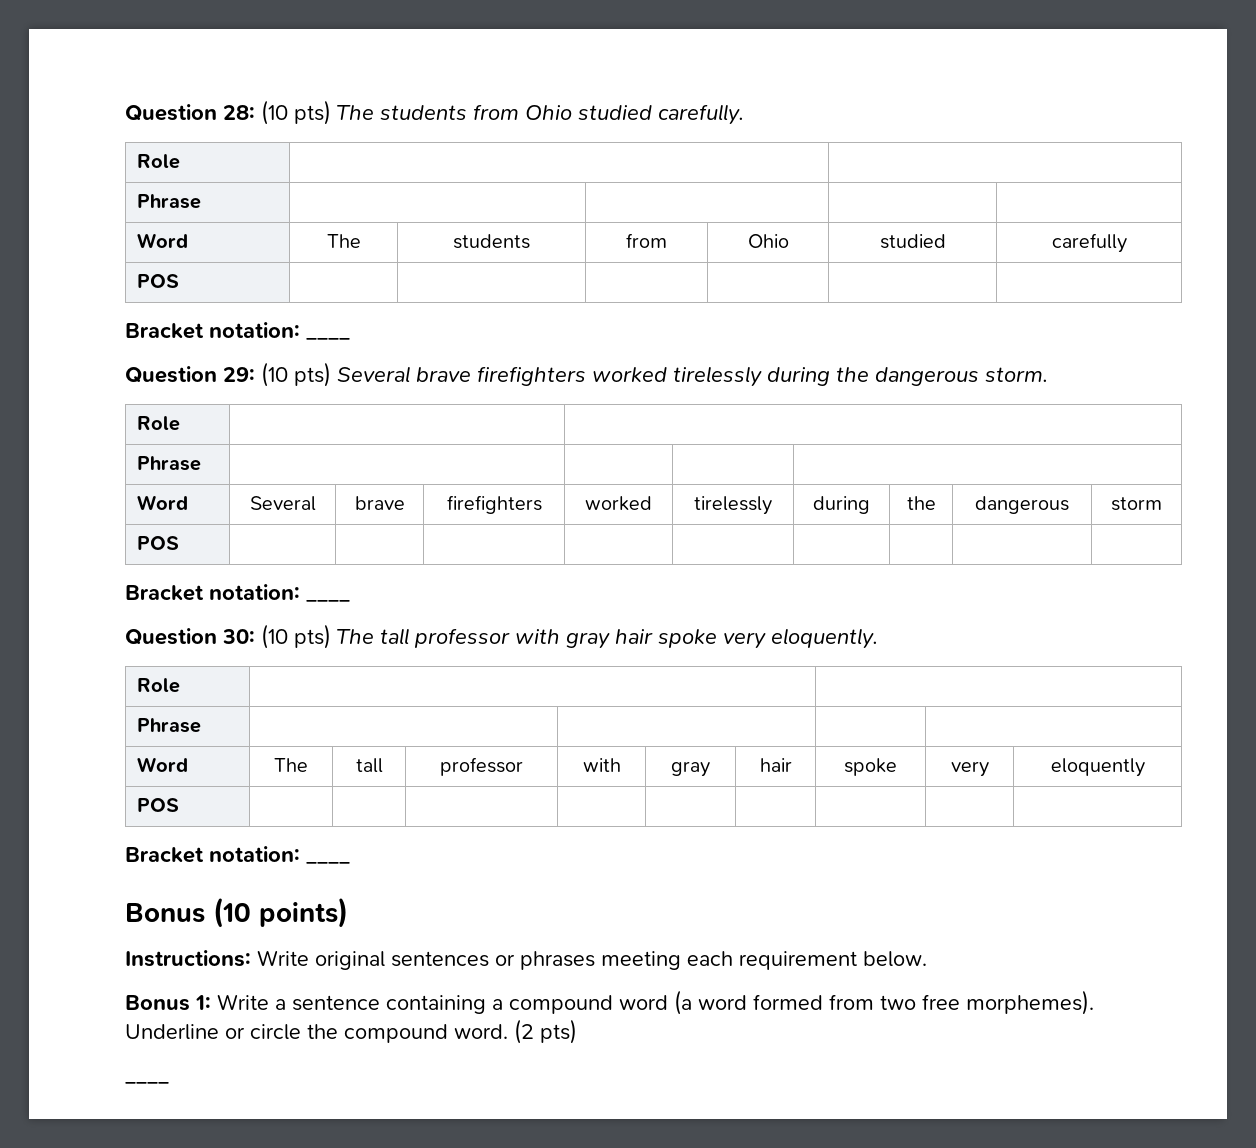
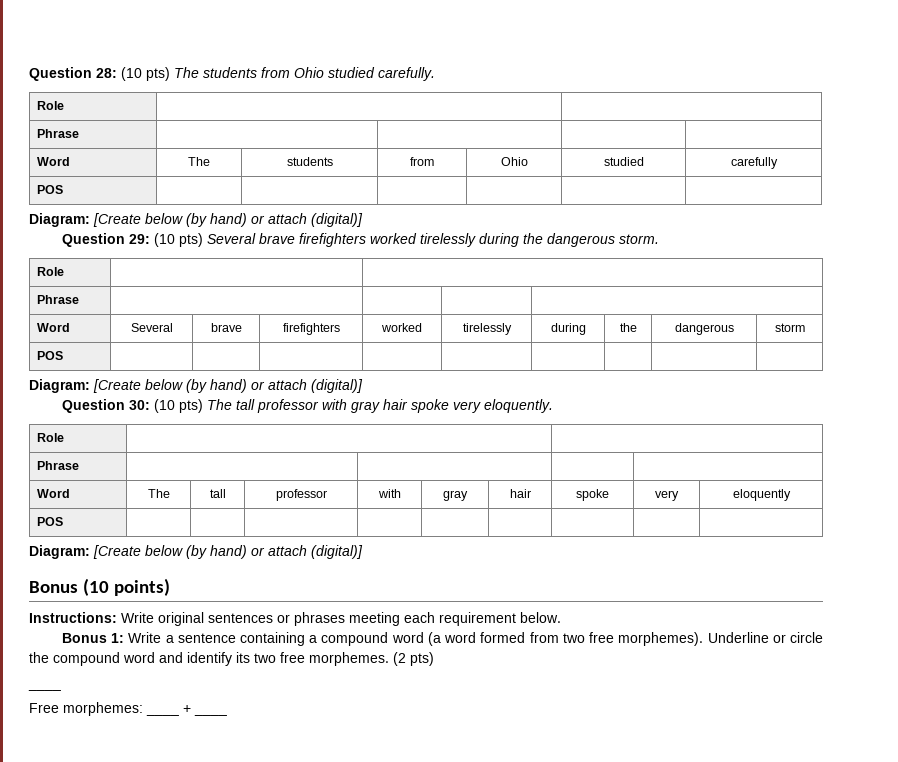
  Word | The | students | from | Ohio | studied | carefully
  POS | | | | | |
- Bracket notation: ____
+ Diagram: [Create below (by hand) or attach (digital)]
  Word | Several | brave | firefighters | worked | tirelessly | during | the | dangerous | storm
  POS | | | | | | | | |
- Bracket notation: ____
+ Diagram: [Create below (by hand) or attach (digital)]
  Word | The | tall | professor | with | gray | hair | spoke | very | eloquently
  POS | | | | | | | | |
- Bracket notation: ____
+ Diagram: [Create below (by hand) or attach (digital)]
- Underline or circle the compound word. (2 pts)
+ Underline or circle the compound word and identify its two free morphemes. (2 pts)
  ____
+ Free morphemes: ____ + ____

